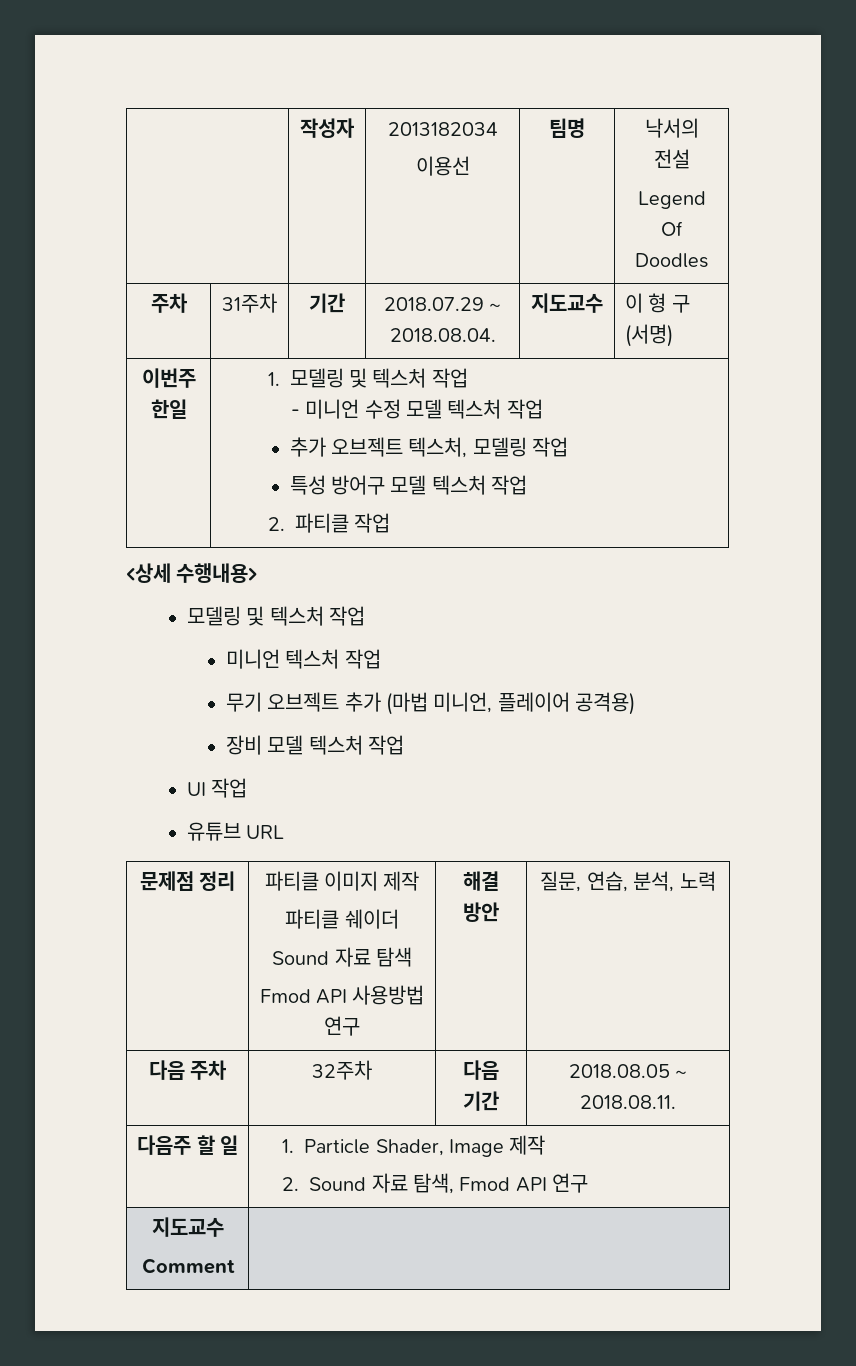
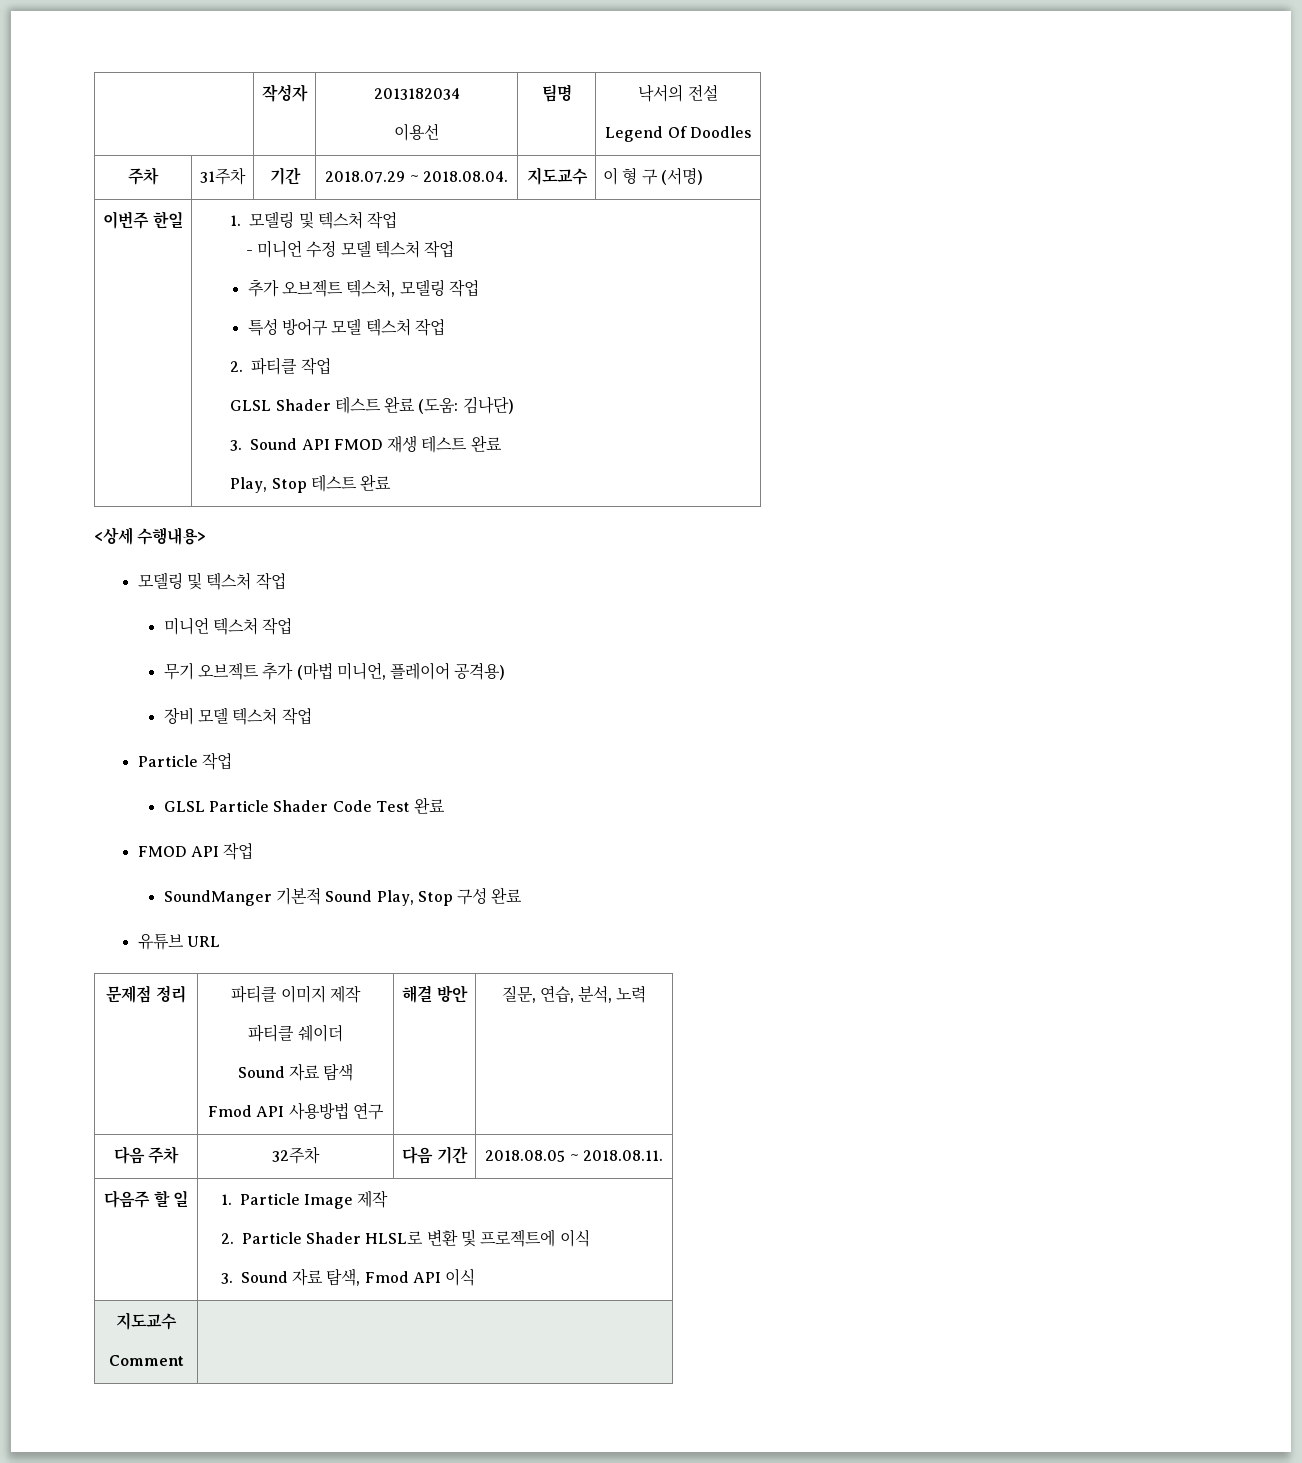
+ GLSL Shader 테스트 완료 (도움: 김나단)
+ 3. Sound API FMOD 재생 테스트 완료
+ Play, Stop 테스트 완료
- UI 작업
+ Particle 작업
+ GLSL Particle Shader Code Test 완료
+ FMOD API 작업
+ SoundManger 기본적 Sound Play, Stop 구성 완료
- 다음주 할 일 | 1. Particle Shader, Image 제작
- 2. Sound 자료 탐색, Fmod API 연구
+ 다음주 할 일 | 1. Particle Image 제작
+ 2. Particle Shader HLSL로 변환 및 프로젝트에 이식
+ 3. Sound 자료 탐색, Fmod API 이식

